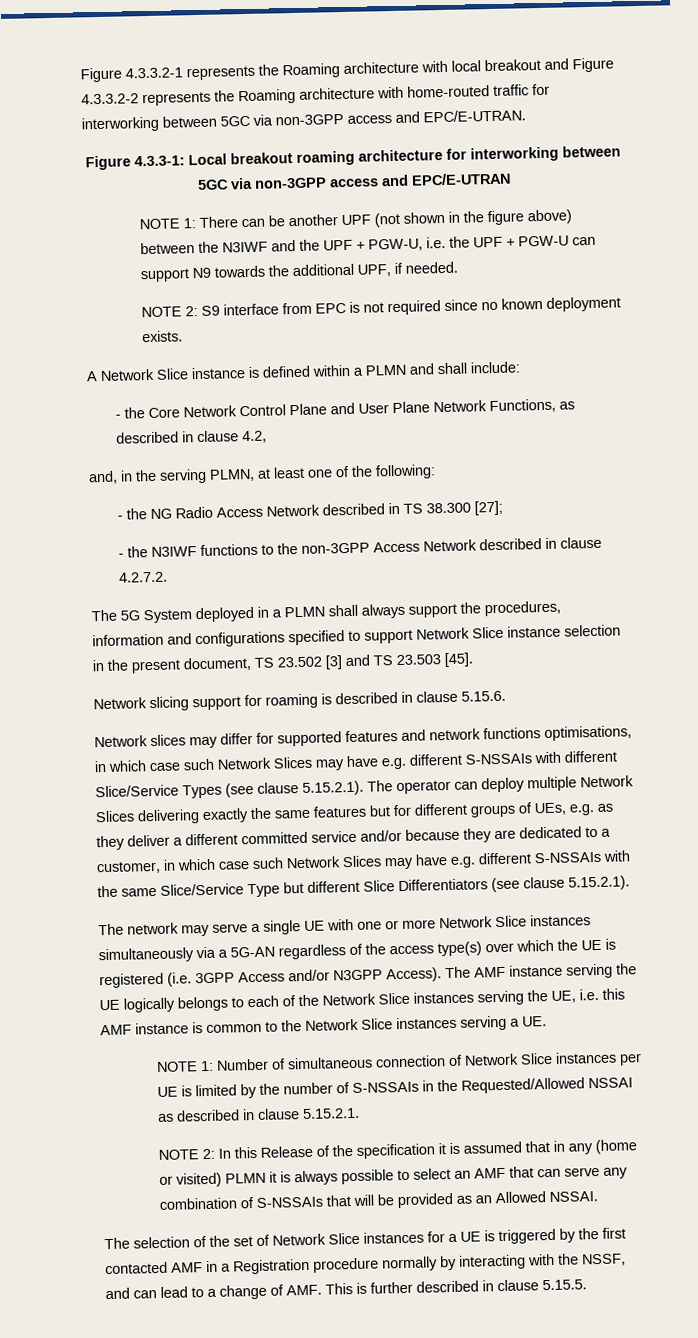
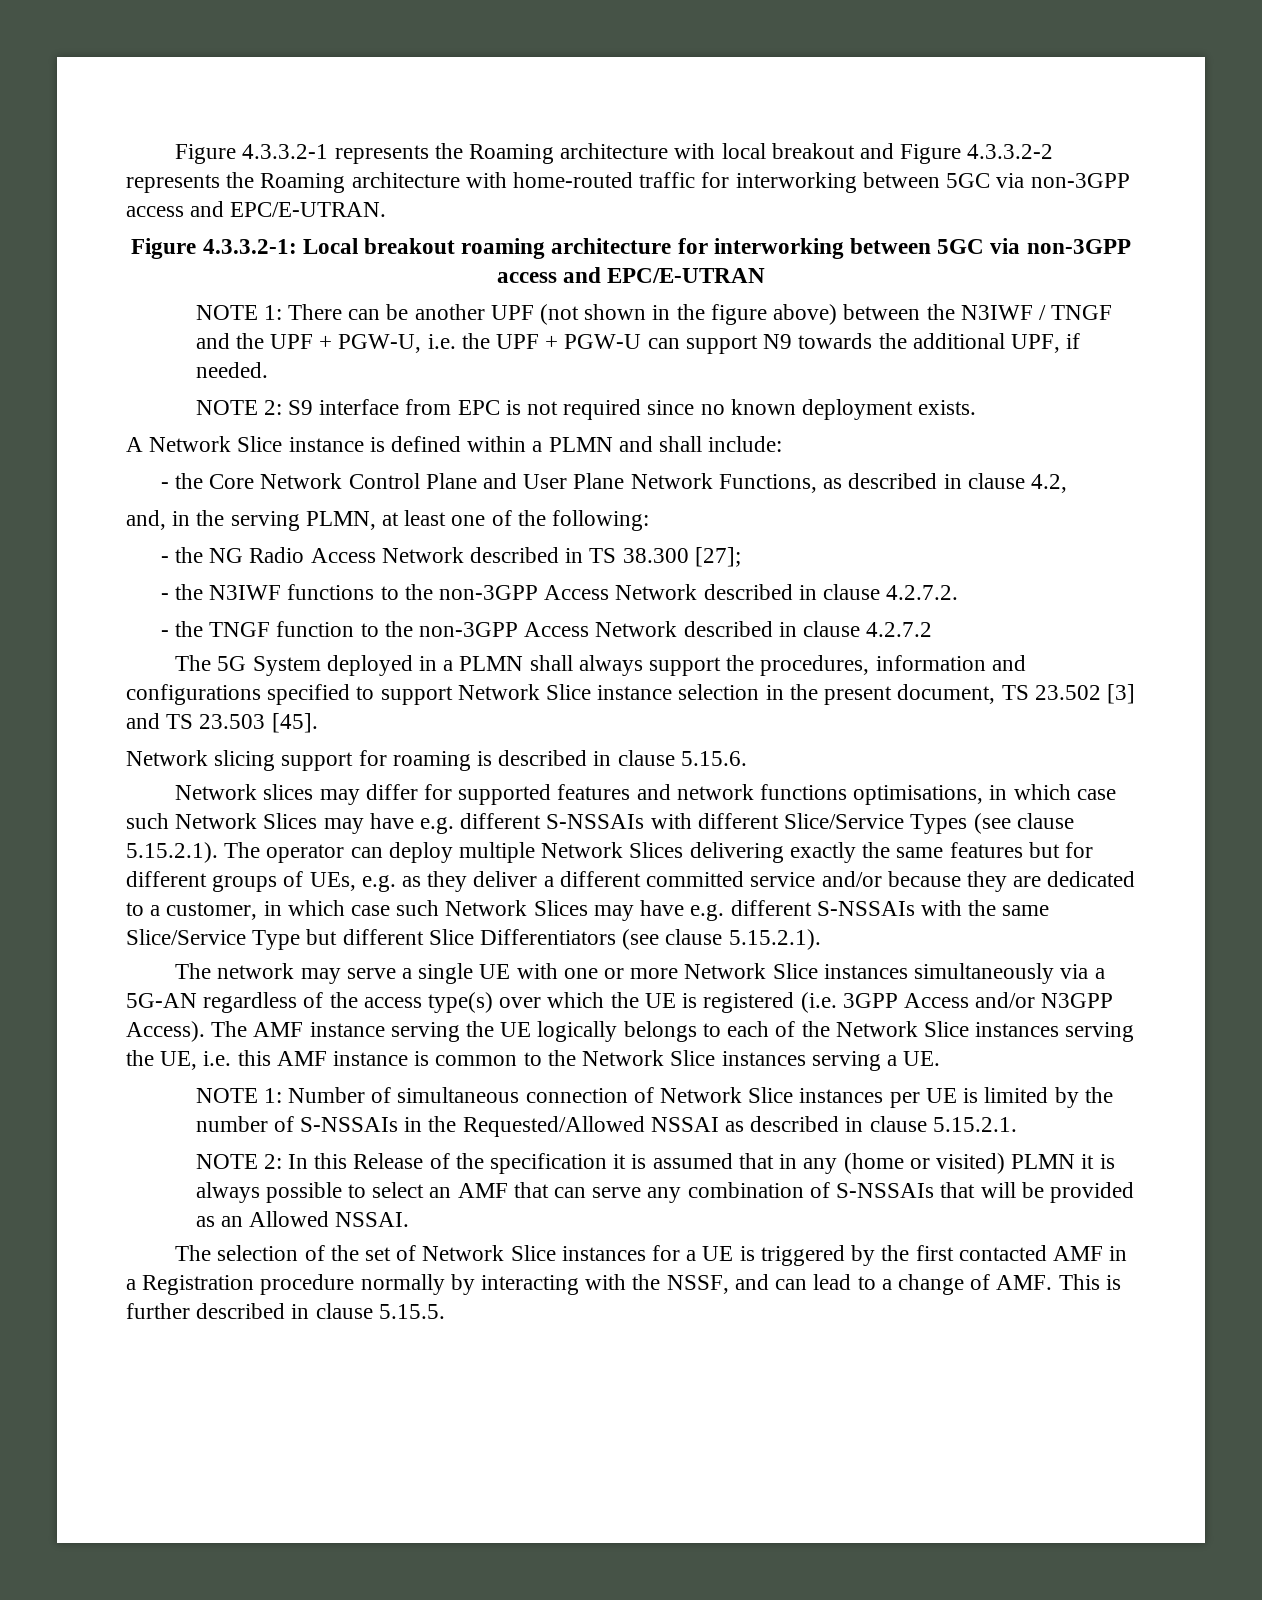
- Figure 4.3.3-1: Local breakout roaming architecture for interworking between 5GC via non-3GPP access and EPC/E-UTRAN
+ Figure 4.3.3.2-1: Local breakout roaming architecture for interworking between 5GC via non-3GPP access and EPC/E-UTRAN
- NOTE 1: There can be another UPF (not shown in the figure above) between the N3IWF and the UPF + PGW-U, i.e. the UPF + PGW-U can support N9 towards the additional UPF, if needed.
+ NOTE 1: There can be another UPF (not shown in the figure above) between the N3IWF / TNGF and the UPF + PGW-U, i.e. the UPF + PGW-U can support N9 towards the additional UPF, if needed.
+ - the TNGF function to the non-3GPP Access Network described in clause 4.2.7.2

